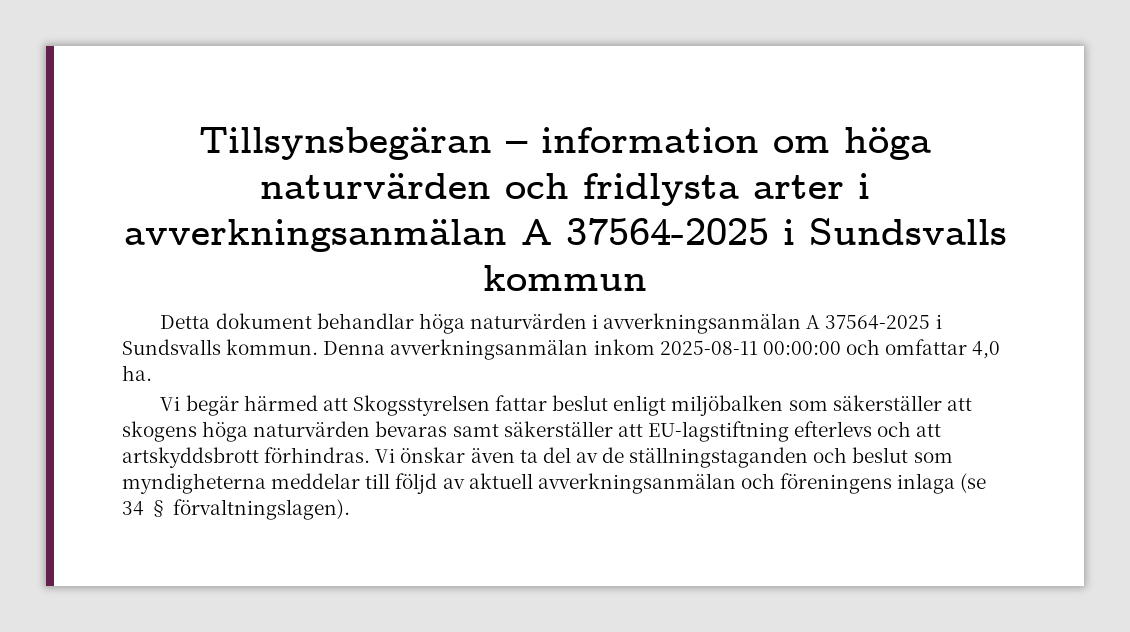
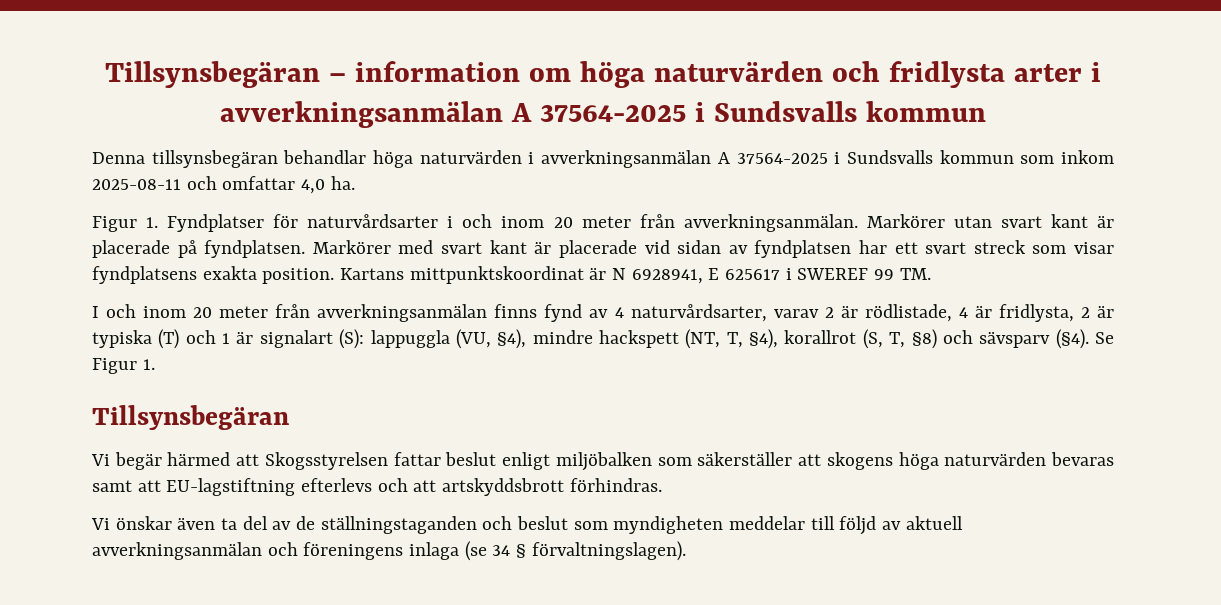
- Detta dokument behandlar höga naturvärden i avverkningsanmälan A 37564-2025 i Sundsvalls kommun. Denna avverkningsanmälan inkom 2025-08-11 00:00:00 och omfattar 4,0 ha.
+ Denna tillsynsbegäran behandlar höga naturvärden i avverkningsanmälan A 37564-2025 i Sundsvalls kommun som inkom 2025-08-11 och omfattar 4,0 ha.
+ Figur 1. Fyndplatser för naturvårdsarter i och inom 20 meter från avverkningsanmälan. Markörer utan svart kant är placerade på fyndplatsen. Markörer med svart kant är placerade vid sidan av fyndplatsen har ett svart streck som visar fyndplatsens exakta position. Kartans mittpunktskoordinat är N 6928941, E 625617 i SWEREF 99 TM.
+ I och inom 20 meter från avverkningsanmälan finns fynd av 4 naturvårdsarter, varav 2 är rödlistade, 4 är fridlysta, 2 är typiska (T) och 1 är signalart (S): lappuggla (VU, §4), mindre hackspett (NT, T, §4), korallrot (S, T, §8) och sävsparv (§4). Se Figur 1.
+ Tillsynsbegäran
- Vi begär härmed att Skogsstyrelsen fattar beslut enligt miljöbalken som säkerställer att skogens höga naturvärden bevaras samt säkerställer att EU-lagstiftning efterlevs och att artskyddsbrott förhindras. Vi önskar även ta del av de ställningstaganden och beslut som myndigheterna meddelar till följd av aktuell avverkningsanmälan och föreningens inlaga (se 34 § förvaltningslagen).
+ Vi begär härmed att Skogsstyrelsen fattar beslut enligt miljöbalken som säkerställer att skogens höga naturvärden bevaras samt att EU-lagstiftning efterlevs och att artskyddsbrott förhindras.
+ Vi önskar även ta del av de ställningstaganden och beslut som myndigheten meddelar till följd av aktuell avverkningsanmälan och föreningens inlaga (se 34 § förvaltningslagen).

